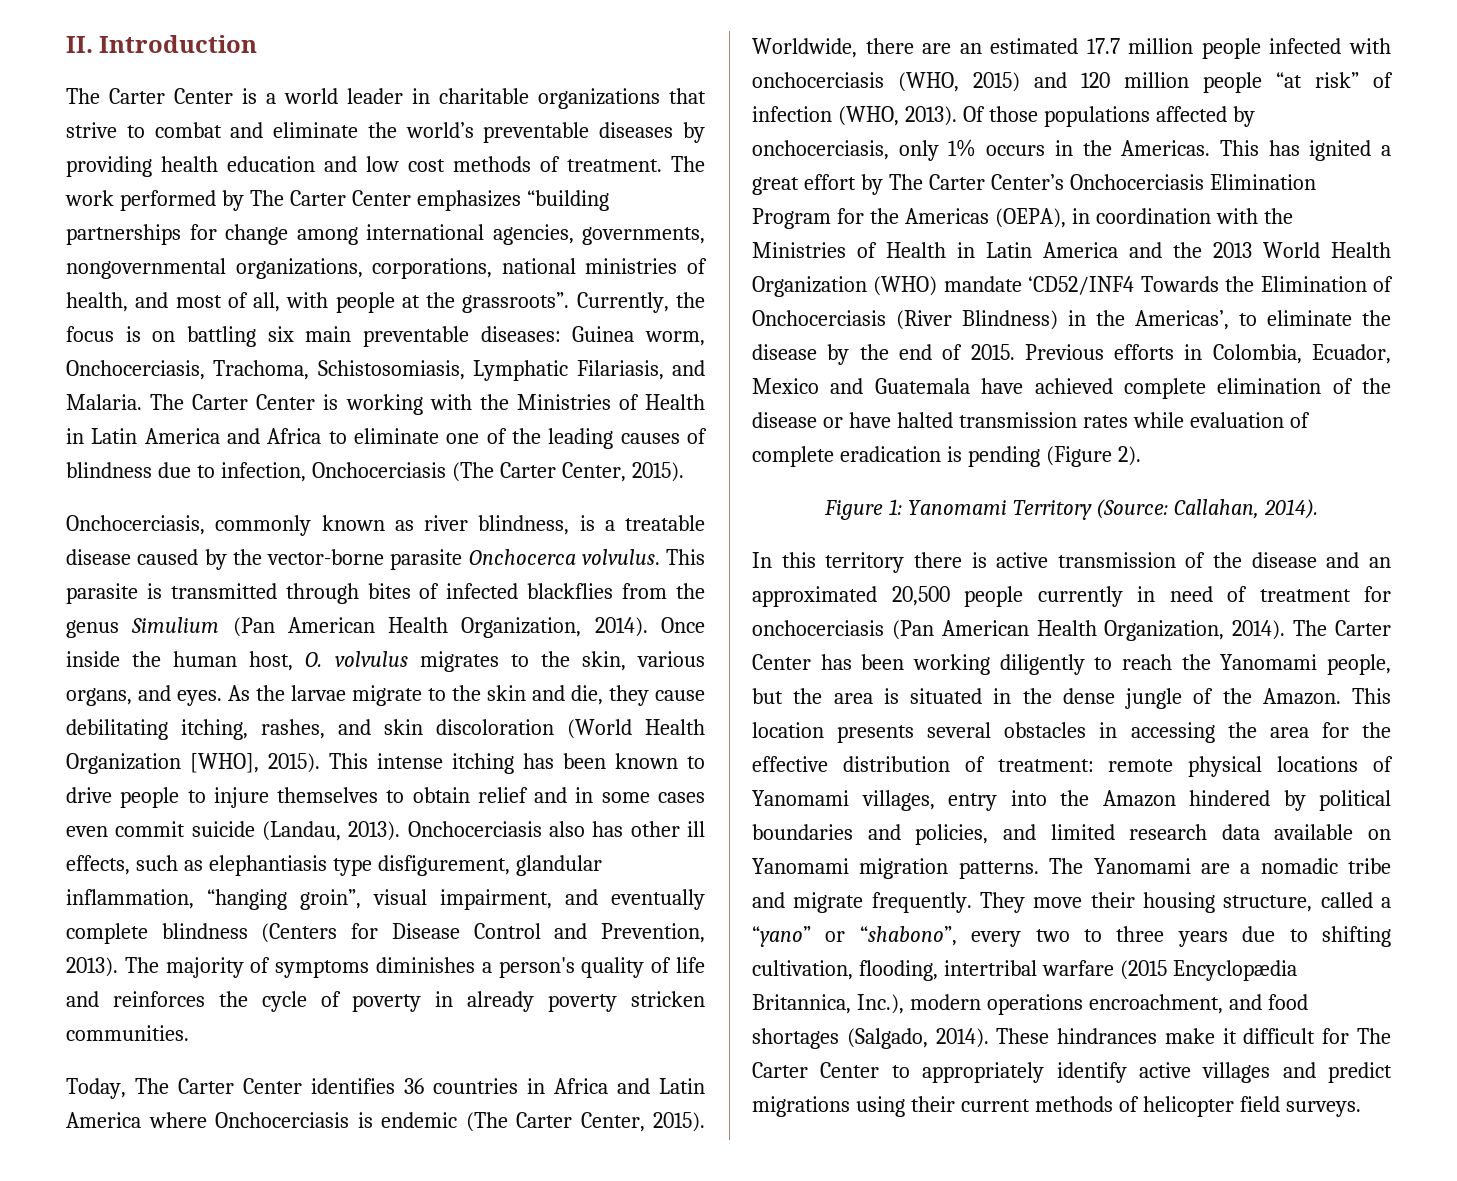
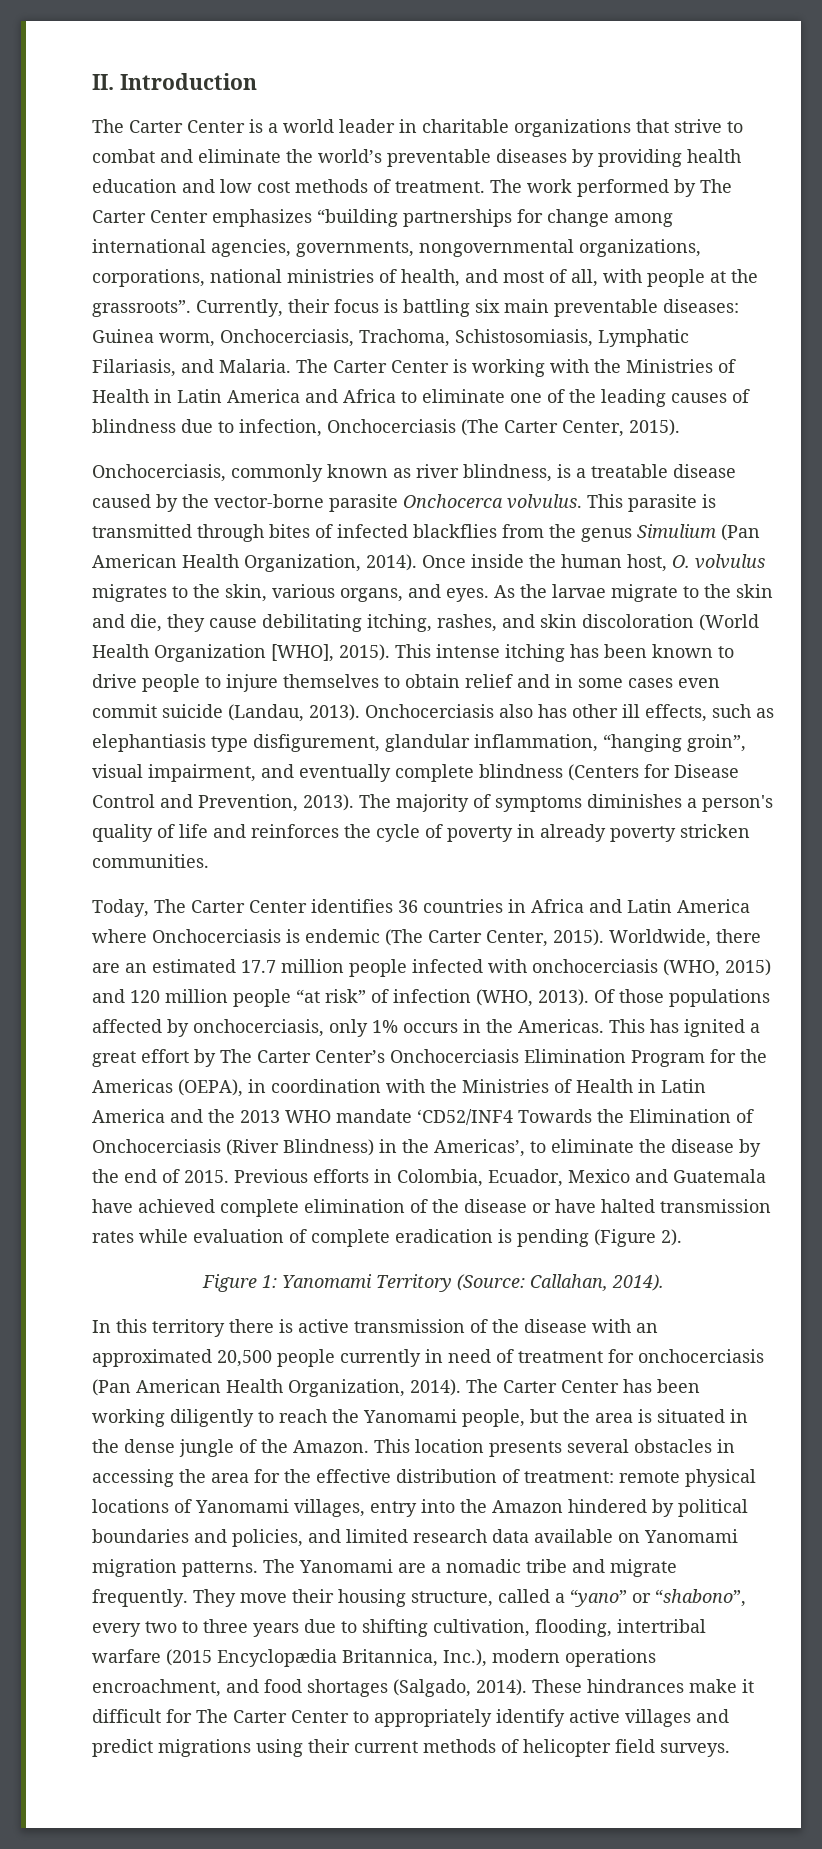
- Currently, the focus is on battling six main preventable diseases: Guinea worm, Onchocerciasis, Trachoma, Schistosomiasis, Lymphatic Filariasis, and Malaria.
+ Currently, their focus is battling six main preventable diseases: Guinea worm, Onchocerciasis, Trachoma, Schistosomiasis, Lymphatic Filariasis, and Malaria.
- This has ignited a great effort by The Carter Center’s Onchocerciasis Elimination Program for the Americas (OEPA), in coordination with the Ministries of Health in Latin America and the 2013 World Health Organization (WHO) mandate ‘CD52/INF4 Towards the Elimination of Onchocerciasis (River Blindness) in the Americas’, to eliminate the disease by the end of 2015.
+ This has ignited a great effort by The Carter Center’s Onchocerciasis Elimination Program for the Americas (OEPA), in coordination with the Ministries of Health in Latin America and the 2013 WHO mandate ‘CD52/INF4 Towards the Elimination of Onchocerciasis (River Blindness) in the Americas’, to eliminate the disease by the end of 2015.
- In this territory there is active transmission of the disease and an approximated 20,500 people currently in need of treatment for onchocerciasis (Pan American Health Organization, 2014).
+ In this territory there is active transmission of the disease with an approximated 20,500 people currently in need of treatment for onchocerciasis (Pan American Health Organization, 2014).

